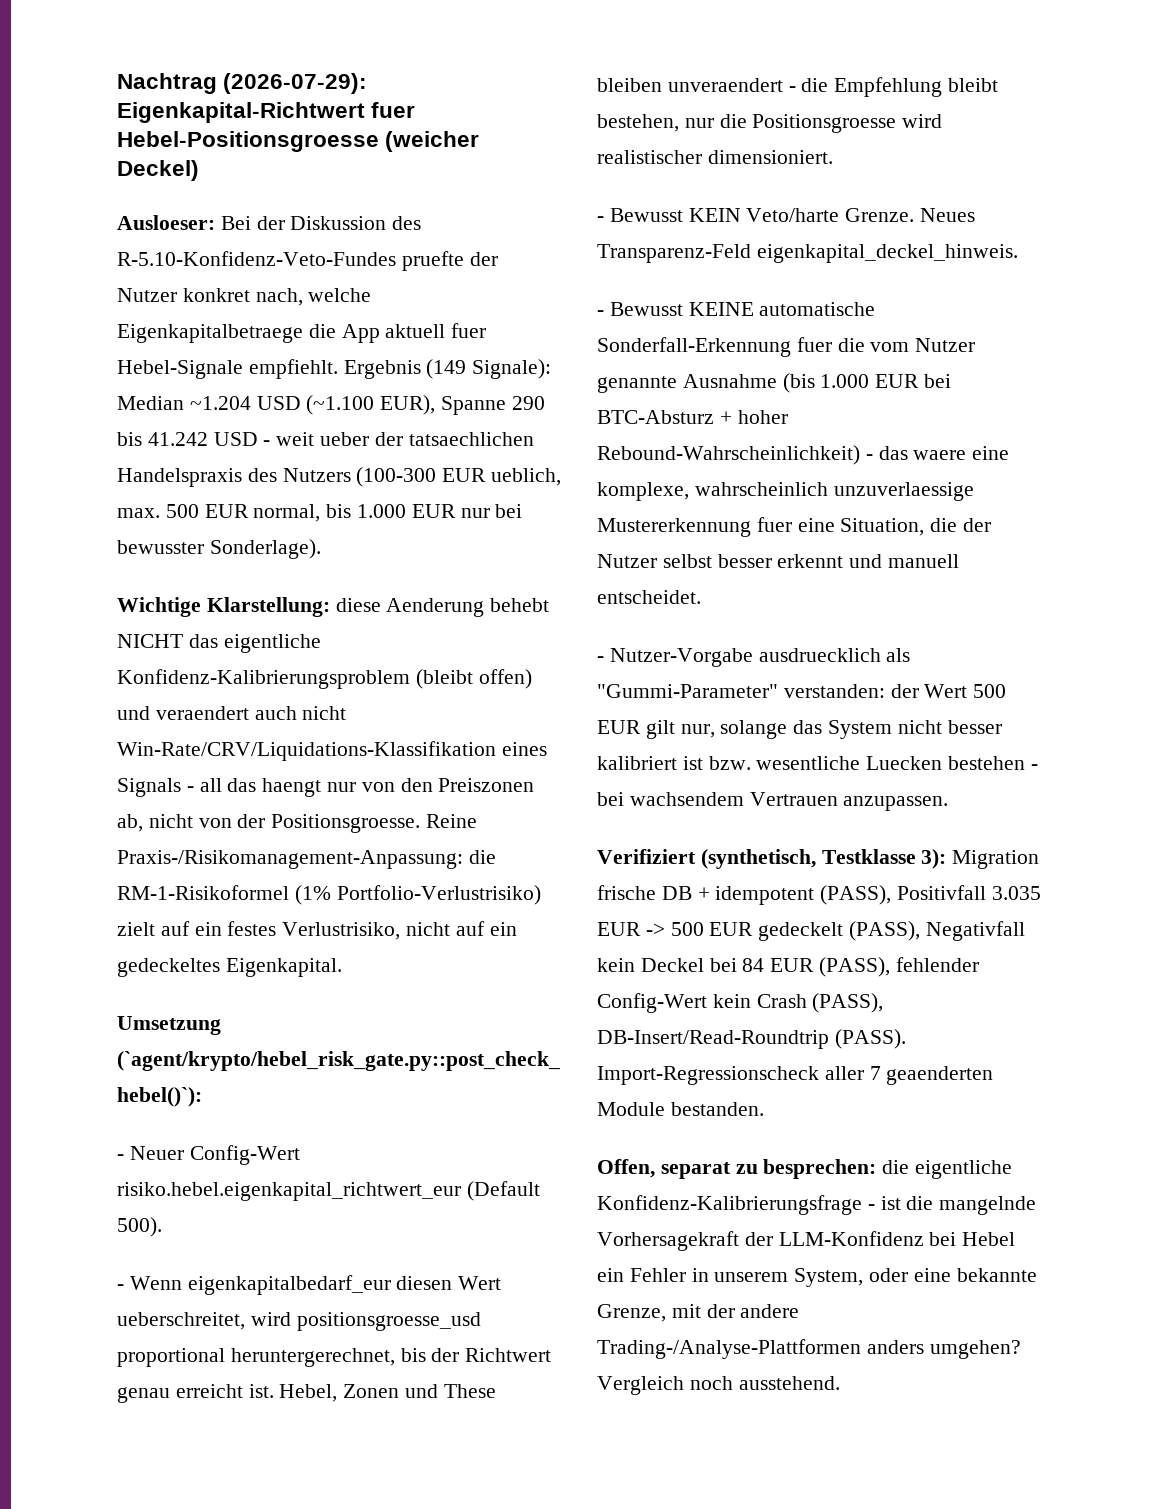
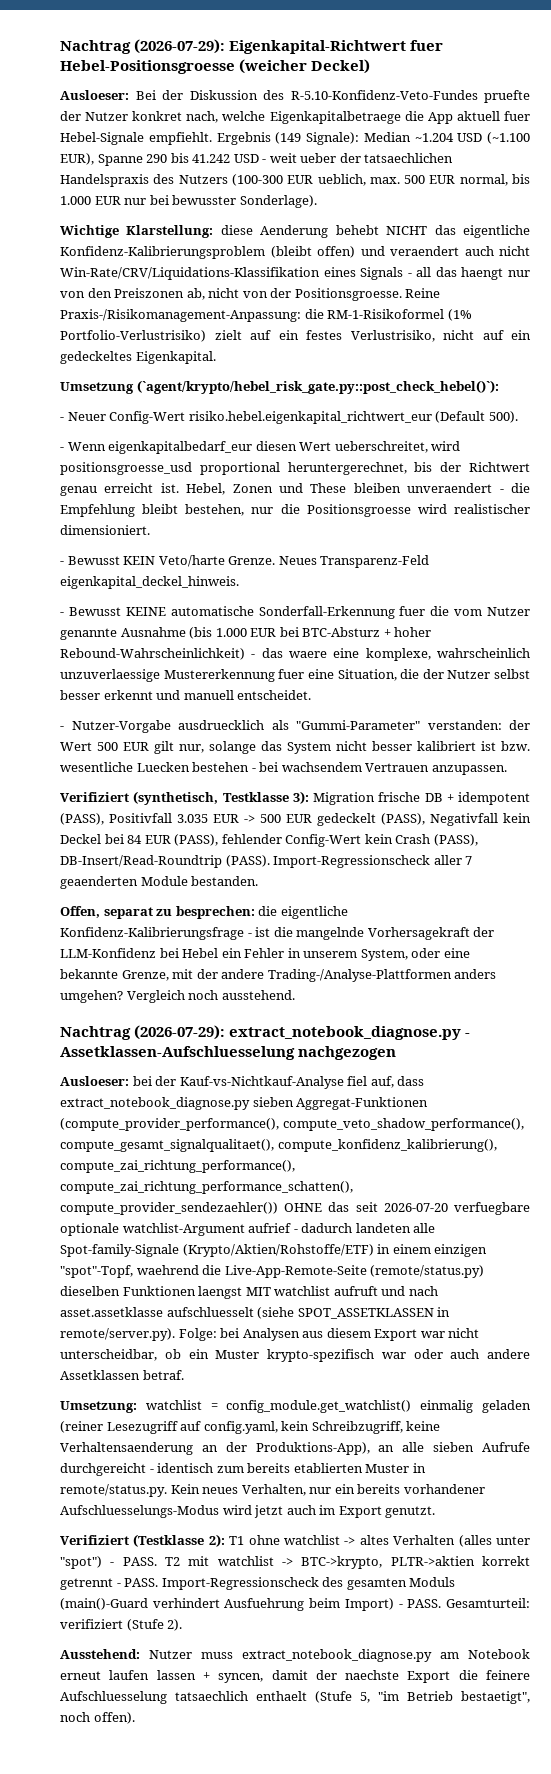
+ Nachtrag (2026-07-29): extract_notebook_diagnose.py - Assetklassen-Aufschluesselung nachgezogen
+ Ausloeser: bei der Kauf-vs-Nichtkauf-Analyse fiel auf, dass extract_notebook_diagnose.py sieben Aggregat-Funktionen (compute_provider_performance(), compute_veto_shadow_performance(), compute_gesamt_signalqualitaet(), compute_konfidenz_kalibrierung(), compute_zai_richtung_performance(), compute_zai_richtung_performance_schatten(), compute_provider_sendezaehler()) OHNE das seit 2026-07-20 verfuegbare optionale watchlist-Argument aufrief - dadurch landeten alle Spot-family-Signale (Krypto/Aktien/Rohstoffe/ETF) in einem einzigen "spot"-Topf, waehrend die Live-App-Remote-Seite (remote/status.py) dieselben Funktionen laengst MIT watchlist aufruft und nach asset.assetklasse aufschluesselt (siehe SPOT_ASSETKLASSEN in remote/server.py). Folge: bei Analysen aus diesem Export war nicht unterscheidbar, ob ein Muster krypto-spezifisch war oder auch andere Assetklassen betraf.
+ Umsetzung: watchlist = config_module.get_watchlist() einmalig geladen (reiner Lesezugriff auf config.yaml, kein Schreibzugriff, keine Verhaltensaenderung an der Produktions-App), an alle sieben Aufrufe durchgereicht - identisch zum bereits etablierten Muster in remote/status.py. Kein neues Verhalten, nur ein bereits vorhandener Aufschluesselungs-Modus wird jetzt auch im Export genutzt.
+ Verifiziert (Testklasse 2): T1 ohne watchlist -> altes Verhalten (alles unter "spot") - PASS. T2 mit watchlist -> BTC->krypto, PLTR->aktien korrekt getrennt - PASS. Import-Regressionscheck des gesamten Moduls (main()-Guard verhindert Ausfuehrung beim Import) - PASS. Gesamturteil: verifiziert (Stufe 2).
+ Ausstehend: Nutzer muss extract_notebook_diagnose.py am Notebook erneut laufen lassen + syncen, damit der naechste Export die feinere Aufschluesselung tatsaechlich enthaelt (Stufe 5, "im Betrieb bestaetigt", noch offen).

